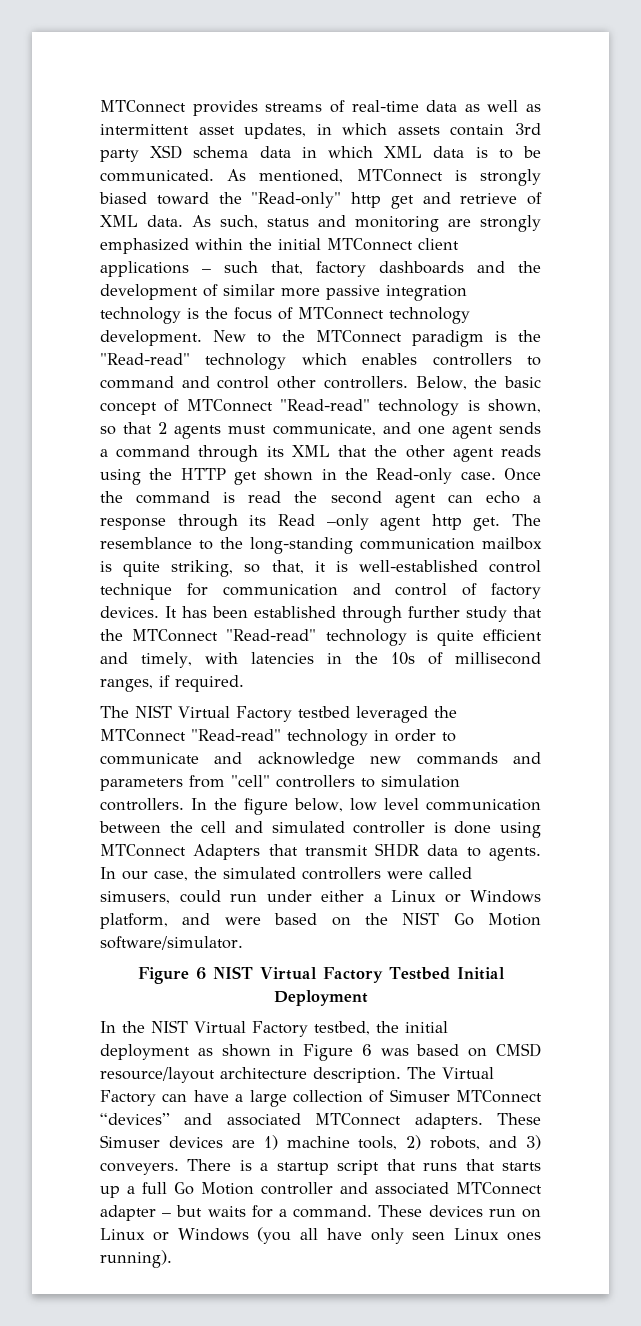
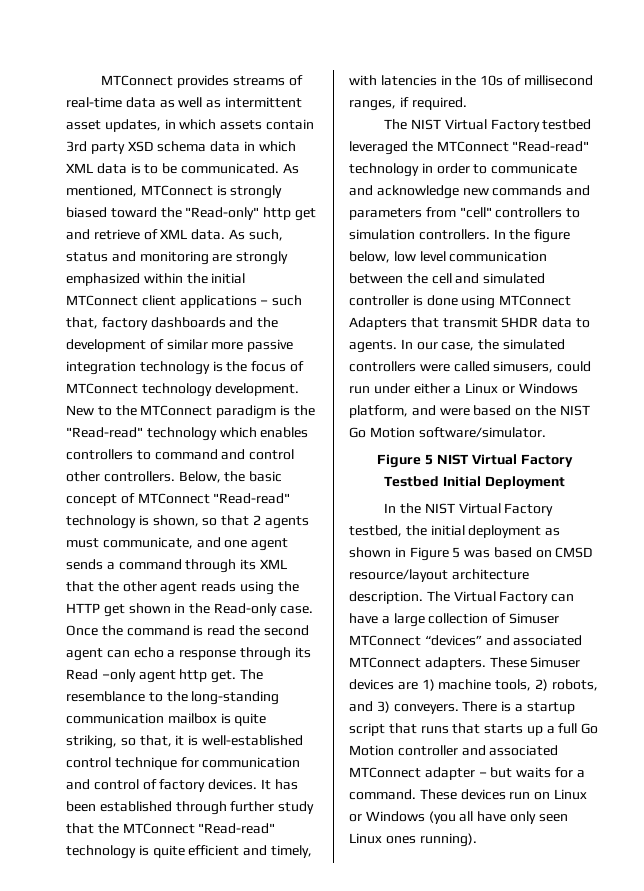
- Figure 6 NIST Virtual Factory Testbed Initial Deployment
+ Figure 5 NIST Virtual Factory Testbed Initial Deployment
- In the NIST Virtual Factory testbed, the initial deployment as shown in Figure 6 was based on CMSD resource/layout architecture description.
+ In the NIST Virtual Factory testbed, the initial deployment as shown in Figure 5 was based on CMSD resource/layout architecture description.

